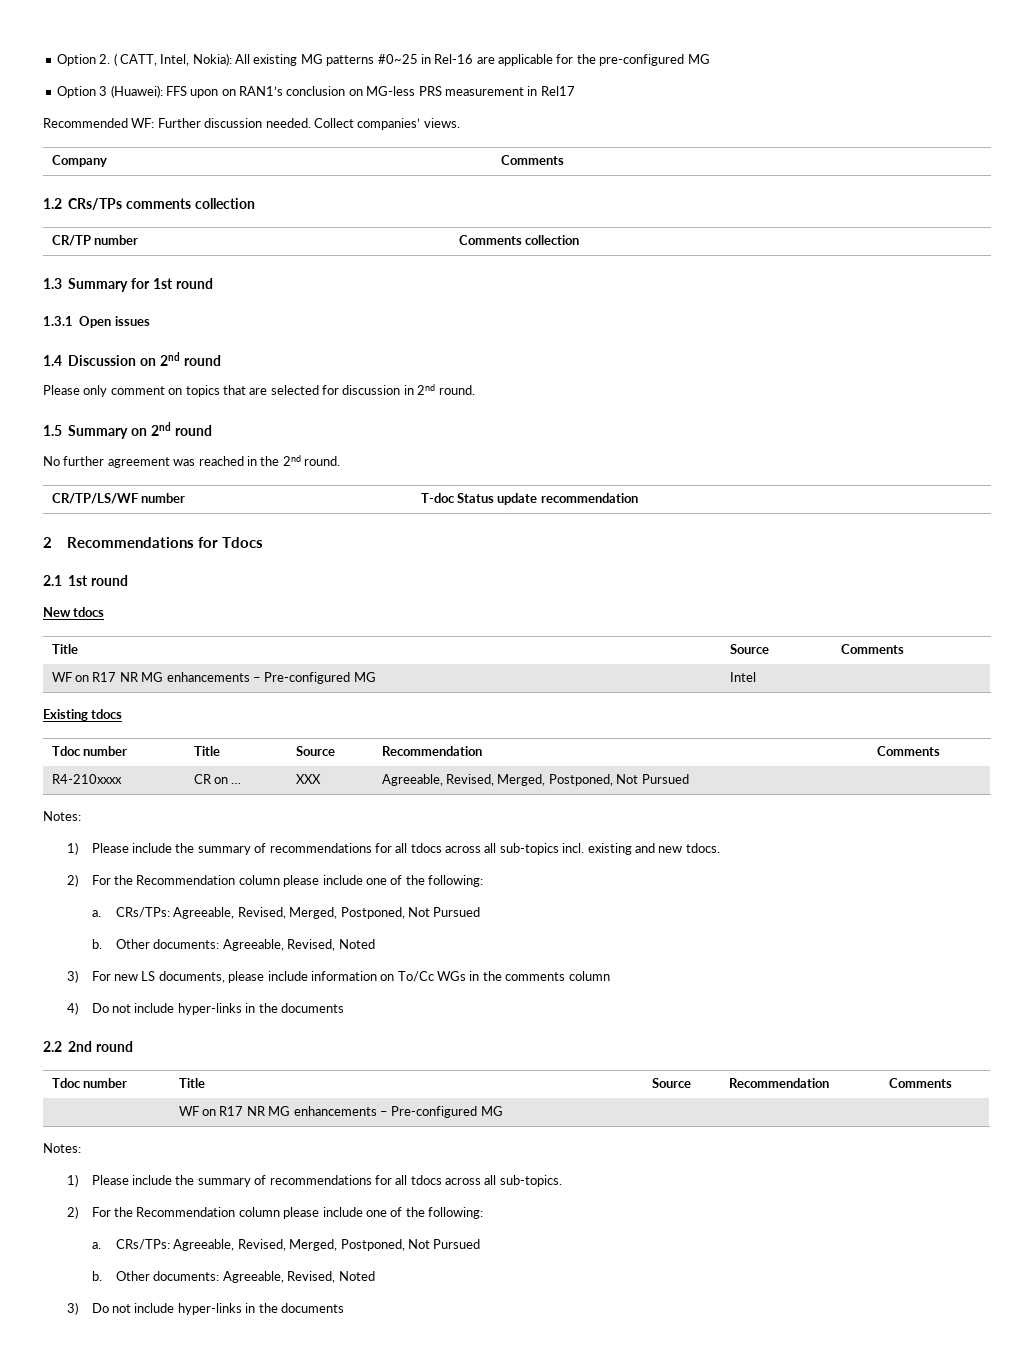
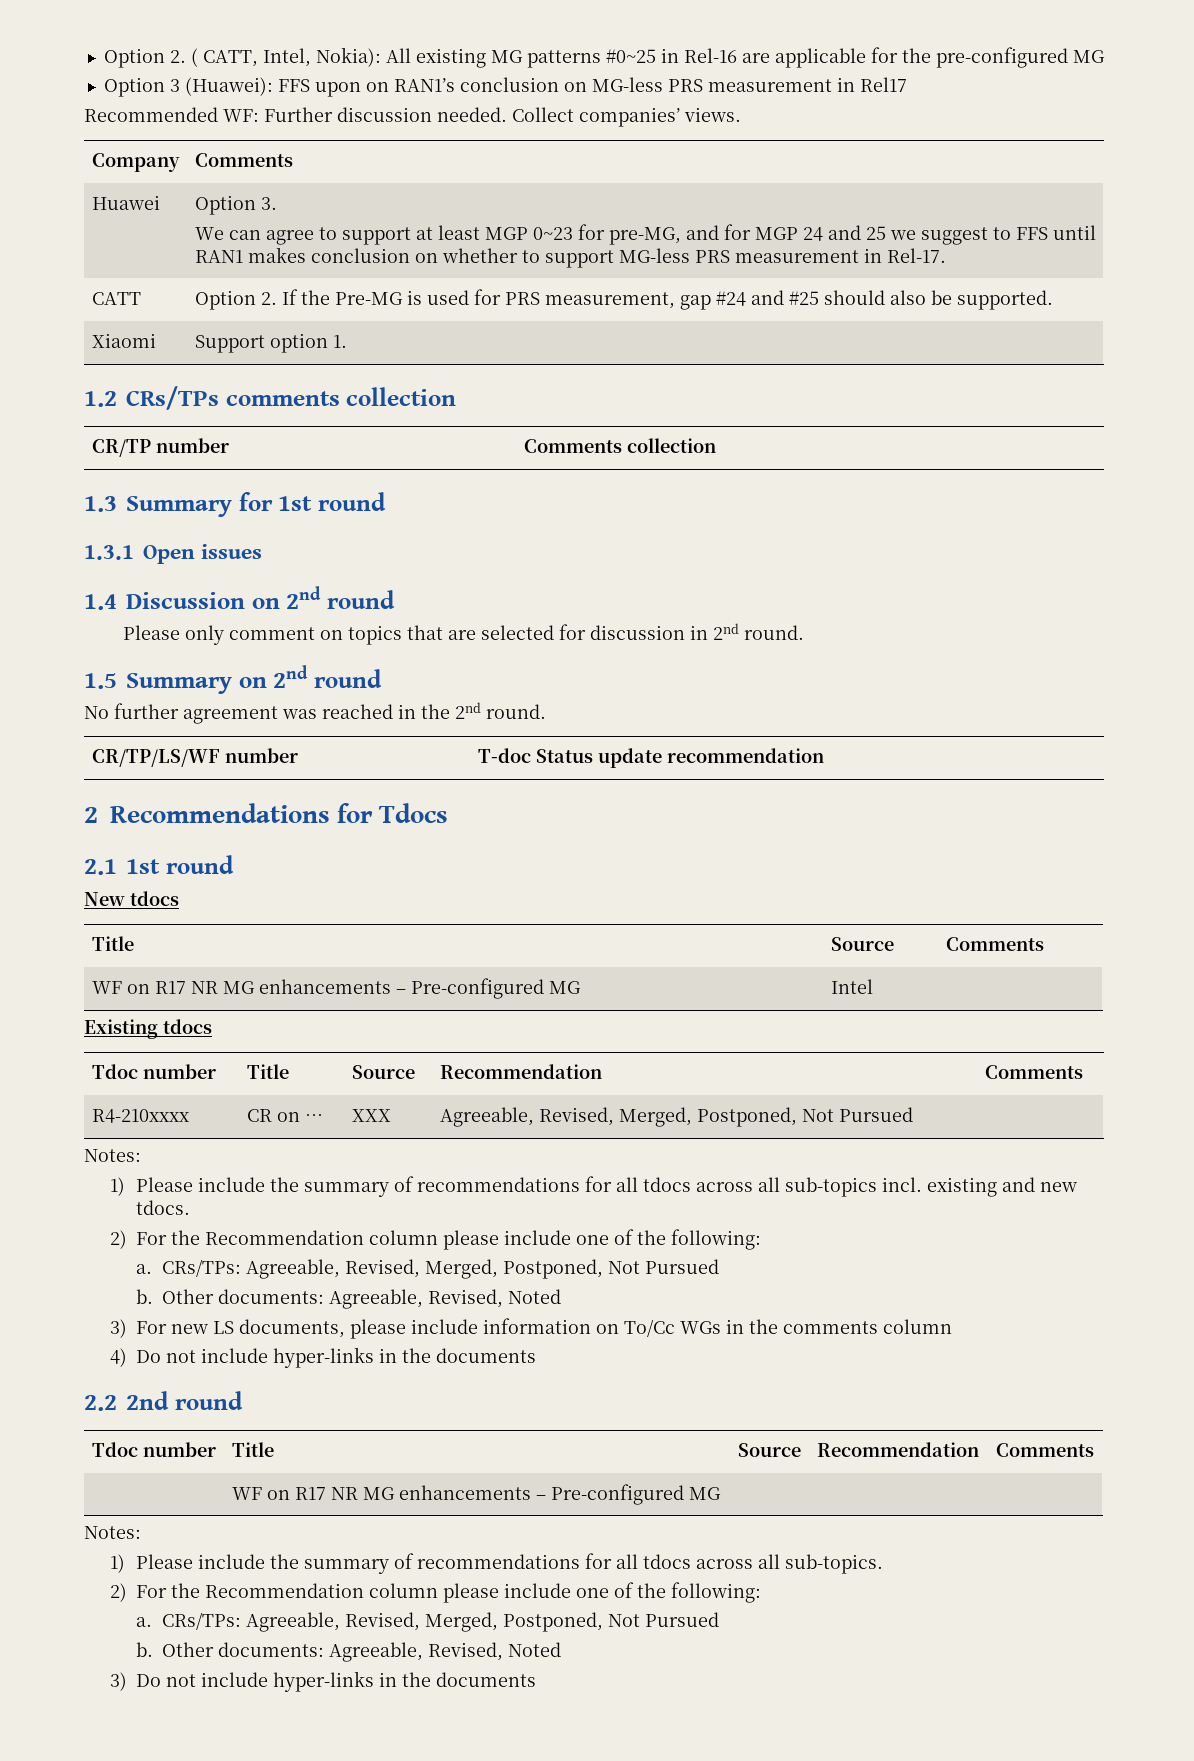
+ Huawei | Option 3.
+ We can agree to support at least MGP 0~23 for pre-MG, and for MGP 24 and 25 we suggest to FFS until RAN1 makes conclusion on whether to support MG-less PRS measurement in Rel-17.
+ CATT | Option 2. If the Pre-MG is used for PRS measurement, gap #24 and #25 should also be supported.
+ Xiaomi | Support option 1.

